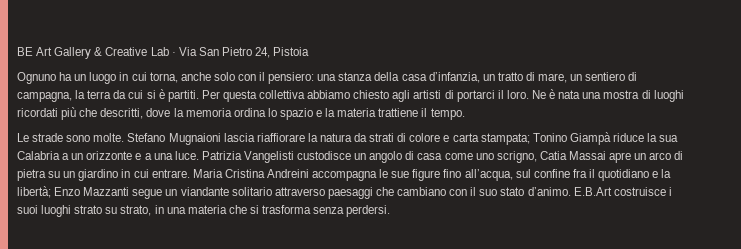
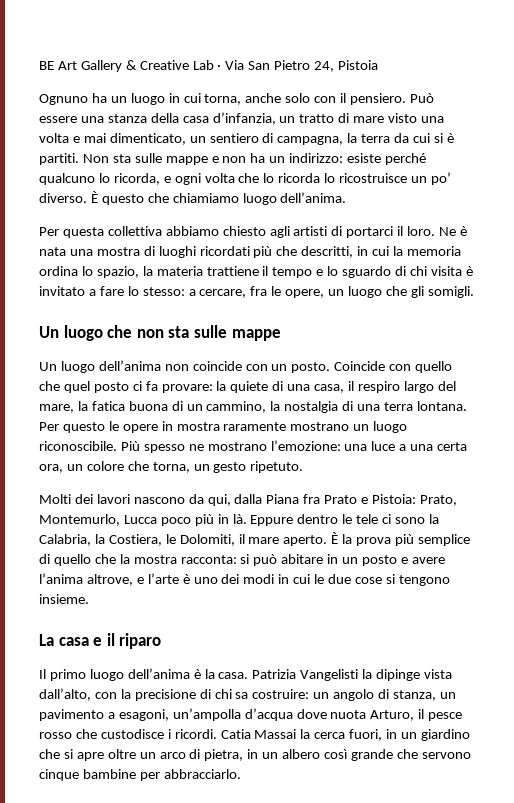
- Ognuno ha un luogo in cui torna, anche solo con il pensiero: una stanza della casa d’infanzia, un tratto di mare, un sentiero di campagna, la terra da cui si è partiti. Per questa collettiva abbiamo chiesto agli artisti di portarci il loro.
+ Ognuno ha un luogo in cui torna, anche solo con il pensiero. Può essere una stanza della casa d’infanzia, un tratto di mare visto una volta e mai dimenticato, un sentiero di campagna, la terra da cui si è partiti. Non sta sulle mappe e non ha un indirizzo: esiste perché qualcuno lo ricorda, e ogni volta che lo ricorda lo ricostruisce un po’ diverso. È questo che chiamiamo luogo dell’anima.
+ Per questa collettiva abbiamo chiesto agli artisti di portarci il loro.
- Ne è nata una mostra di luoghi ricordati più che descritti, dove la memoria ordina lo spazio e la materia trattiene il tempo.
- Le strade sono molte. Stefano Mugnaioni lascia riaffiorare la natura da strati di colore e carta stampata; Tonino Giampà riduce la sua Calabria a un orizzonte e a una luce. Patrizia Vangelisti custodisce un angolo di casa come uno scrigno, Catia Massai apre un arco di pietra su un giardino in cui entrare. Maria Cristina Andreini accompagna le sue figure fino all’acqua, sul confine fra il quotidiano e la libertà; Enzo Mazzanti segue un viandante solitario attraverso paesaggi che cambiano con il suo stato d’animo. E.B.Art costruisce i suoi luoghi strato su strato, in una materia che si trasforma senza perdersi.
+ Ne è nata una mostra di luoghi ricordati più che descritti, in cui la memoria ordina lo spazio, la materia trattiene il tempo e lo sguardo di chi visita è invitato a fare lo stesso: a cercare, fra le opere, un luogo che gli somigli.
+ Un luogo che non sta sulle mappe
+ Un luogo dell’anima non coincide con un posto. Coincide con quello che quel posto ci fa provare: la quiete di una casa, il respiro largo del mare, la fatica buona di un cammino, la nostalgia di una terra lontana. Per questo le opere in mostra raramente mostrano un luogo riconoscibile. Più spesso ne mostrano l’emozione: una luce a una certa ora, un colore che torna, un gesto ripetuto.
+ Molti dei lavori nascono da qui, dalla Piana fra Prato e Pistoia: Prato, Montemurlo, Lucca poco più in là. Eppure dentro le tele ci sono la Calabria, la Costiera, le Dolomiti, il mare aperto. È la prova più semplice di quello che la mostra racconta: si può abitare in un posto e avere l’anima altrove, e l’arte è uno dei modi in cui le due cose si tengono insieme.
+ La casa e il riparo
+ Il primo luogo dell’anima è la casa. Patrizia Vangelisti la dipinge vista dall’alto, con la precisione di chi sa costruire: un angolo di stanza, un pavimento a esagoni, un’ampolla d’acqua dove nuota Arturo, il pesce rosso che custodisce i ricordi. Catia Massai la cerca fuori, in un giardino che si apre oltre un arco di pietra, in un albero così grande che servono cinque bambine per abbracciarlo.

